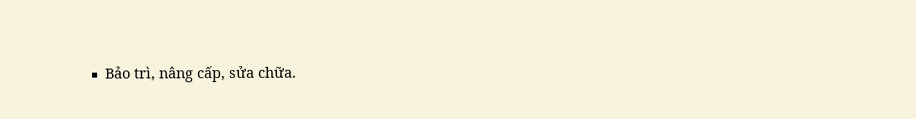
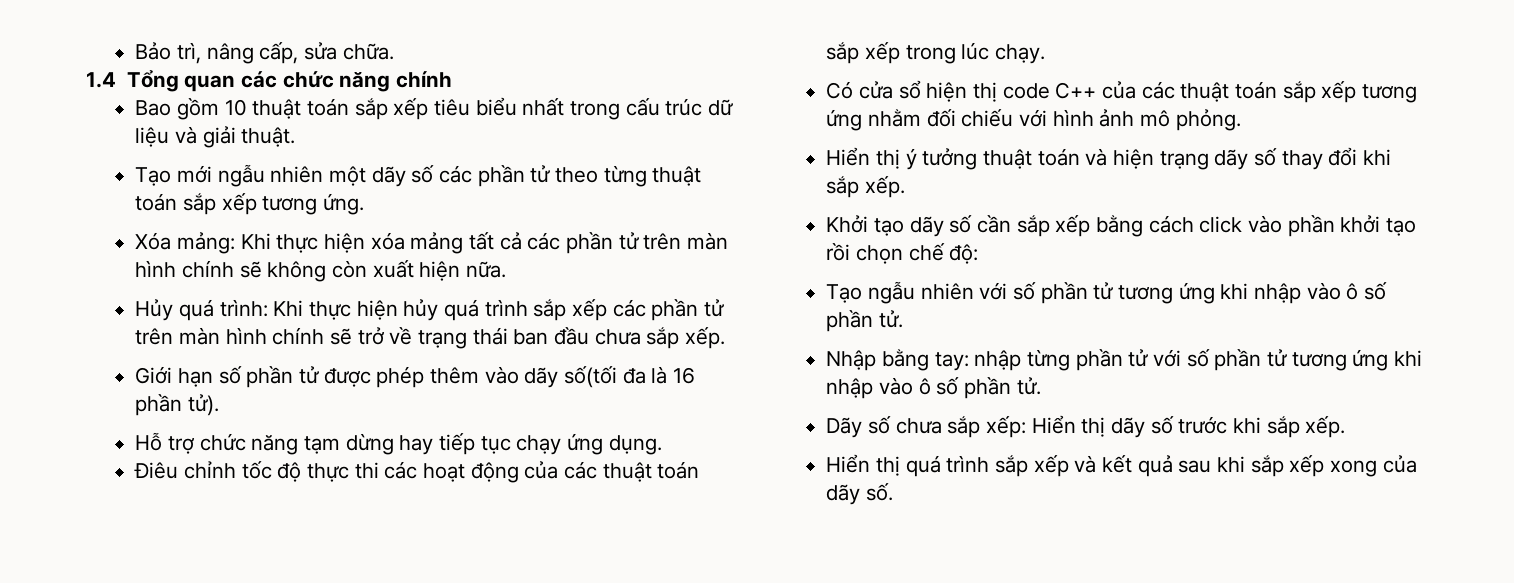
+ 1.4 Tổng quan các chức năng chính
+ Bao gồm 10 thuật toán sắp xếp tiêu biểu nhất trong cấu trúc dữ liệu và giải thuật.
+ Tạo mới ngẫu nhiên một dãy số các phần tử theo từng thuật toán sắp xếp tương ứng.
+ Xóa mảng: Khi thực hiện xóa mảng tất cả các phần tử trên màn hình chính sẽ không còn xuất hiện nữa.
+ Hủy quá trình: Khi thực hiện hủy quá trình sắp xếp các phần tử trên màn hình chính sẽ trở về trạng thái ban đầu chưa sắp xếp.
+ Giới hạn số phần tử được phép thêm vào dãy số(tối đa là 16 phần tử).
+ Hỗ trợ chức năng tạm dừng hay tiếp tục chạy ứng dụng.
+ Điêu chỉnh tốc độ thực thi các hoạt động của các thuật toán sắp xếp trong lúc chạy.
+ Có cửa sổ hiện thị code C++ của các thuật toán sắp xếp tương ứng nhằm đối chiếu với hình ảnh mô phỏng.
+ Hiển thị ý tưởng thuật toán và hiện trạng dãy số thay đổi khi sắp xếp.
+ Khởi tạo dãy số cần sắp xếp bằng cách click vào phần khởi tạo rồi chọn chế độ:
+ Tạo ngẫu nhiên với số phần tử tương ứng khi nhập vào ô số phần tử.
+ Nhập bằng tay: nhập từng phần tử với số phần tử tương ứng khi nhập vào ô số phần tử.
+ Dãy số chưa sắp xếp: Hiển thị dãy số trước khi sắp xếp.
+ Hiển thị quá trình sắp xếp và kết quả sau khi sắp xếp xong của dãy số.

